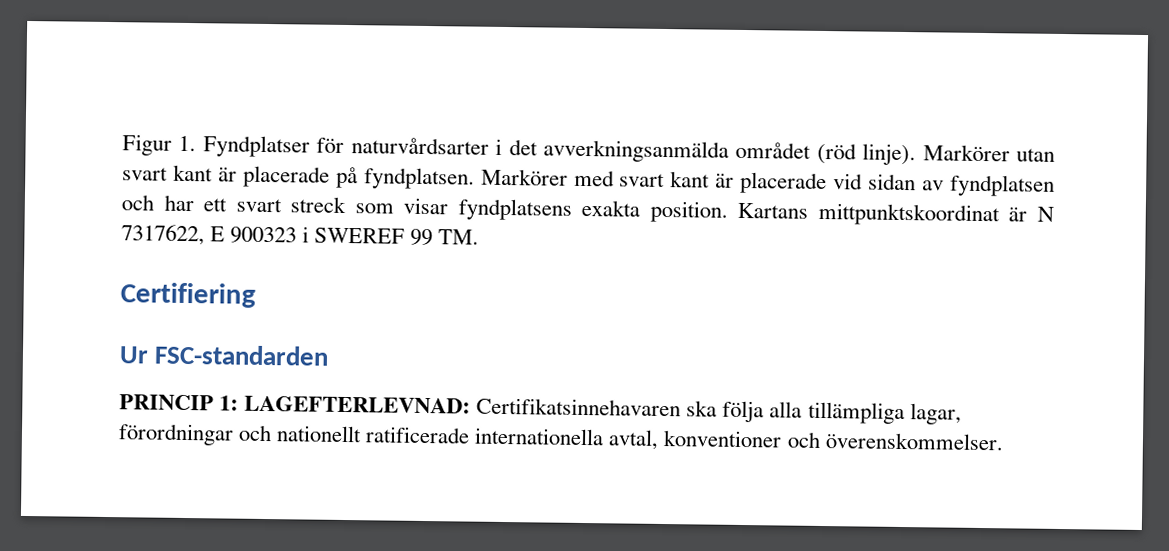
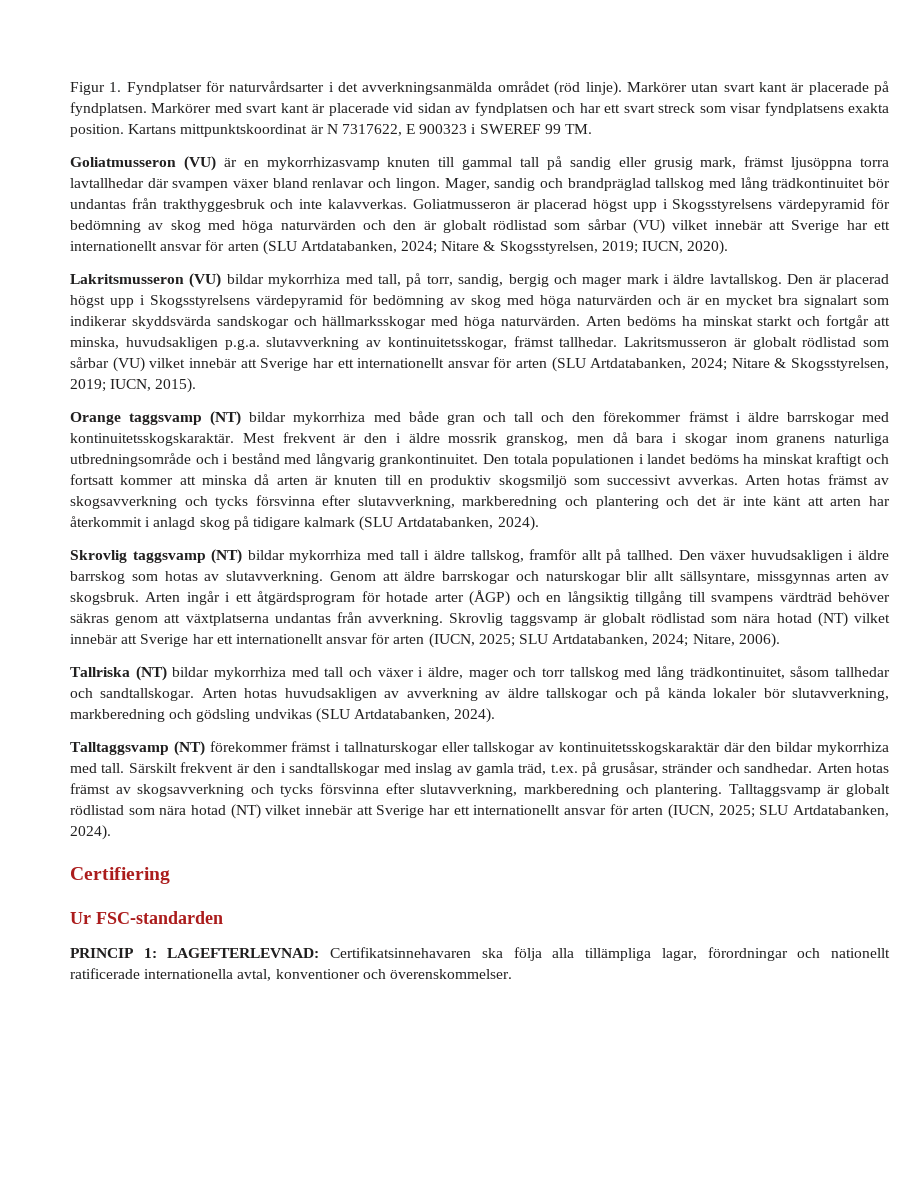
+ Goliatmusseron (VU) är en mykorrhizasvamp knuten till gammal tall på sandig eller grusig mark, främst ljusöppna torra lavtallhedar där svampen växer bland renlavar och lingon. Mager, sandig och brandpräglad tallskog med lång trädkontinuitet bör undantas från trakthyggesbruk och inte kalavverkas. Goliatmusseron är placerad högst upp i Skogsstyrelsens värdepyramid för bedömning av skog med höga naturvärden och den är globalt rödlistad som sårbar (VU) vilket innebär att Sverige har ett internationellt ansvar för arten (SLU Artdatabanken, 2024; Nitare & Skogsstyrelsen, 2019; IUCN, 2020).
+ Lakritsmusseron (VU) bildar mykorrhiza med tall, på torr, sandig, bergig och mager mark i äldre lavtallskog. Den är placerad högst upp i Skogsstyrelsens värdepyramid för bedömning av skog med höga naturvärden och är en mycket bra signalart som indikerar skyddsvärda sandskogar och hällmarksskogar med höga naturvärden. Arten bedöms ha minskat starkt och fortgår att minska, huvudsakligen p.g.a. slutavverkning av kontinuitetsskogar, främst tallhedar. Lakritsmusseron är globalt rödlistad som sårbar (VU) vilket innebär att Sverige har ett internationellt ansvar för arten (SLU Artdatabanken, 2024; Nitare & Skogsstyrelsen, 2019; IUCN, 2015).
+ Orange taggsvamp (NT) bildar mykorrhiza med både gran och tall och den förekommer främst i äldre barrskogar med kontinuitetsskogskaraktär. Mest frekvent är den i äldre mossrik granskog, men då bara i skogar inom granens naturliga utbredningsområde och i bestånd med långvarig grankontinuitet. Den totala populationen i landet bedöms ha minskat kraftigt och fortsatt kommer att minska då arten är knuten till en produktiv skogsmiljö som successivt avverkas. Arten hotas främst av skogsavverkning och tycks försvinna efter slutavverkning, markberedning och plantering och det är inte känt att arten har återkommit i anlagd skog på tidigare kalmark (SLU Artdatabanken, 2024).
+ Skrovlig taggsvamp (NT) bildar mykorrhiza med tall i äldre tallskog, framför allt på tallhed. Den växer huvudsakligen i äldre barrskog som hotas av slutavverkning. Genom att äldre barrskogar och naturskogar blir allt sällsyntare, missgynnas arten av skogsbruk. Arten ingår i ett åtgärdsprogram för hotade arter (ÅGP) och en långsiktig tillgång till svampens värdträd behöver säkras genom att växtplatserna undantas från avverkning. Skrovlig taggsvamp är globalt rödlistad som nära hotad (NT) vilket innebär att Sverige har ett internationellt ansvar för arten (IUCN, 2025; SLU Artdatabanken, 2024; Nitare, 2006).
+ Tallriska (NT) bildar mykorrhiza med tall och växer i äldre, mager och torr tallskog med lång trädkontinuitet, såsom tallhedar och sandtallskogar. Arten hotas huvudsakligen av avverkning av äldre tallskogar och på kända lokaler bör slutavverkning, markberedning och gödsling undvikas (SLU Artdatabanken, 2024).
+ Talltaggsvamp (NT) förekommer främst i tallnaturskogar eller tallskogar av kontinuitetsskogskaraktär där den bildar mykorrhiza med tall. Särskilt frekvent är den i sandtallskogar med inslag av gamla träd, t.ex. på grusåsar, stränder och sandhedar. Arten hotas främst av skogsavverkning och tycks försvinna efter slutavverkning, markberedning och plantering. Talltaggsvamp är globalt rödlistad som nära hotad (NT) vilket innebär att Sverige har ett internationellt ansvar för arten (IUCN, 2025; SLU Artdatabanken, 2024).

